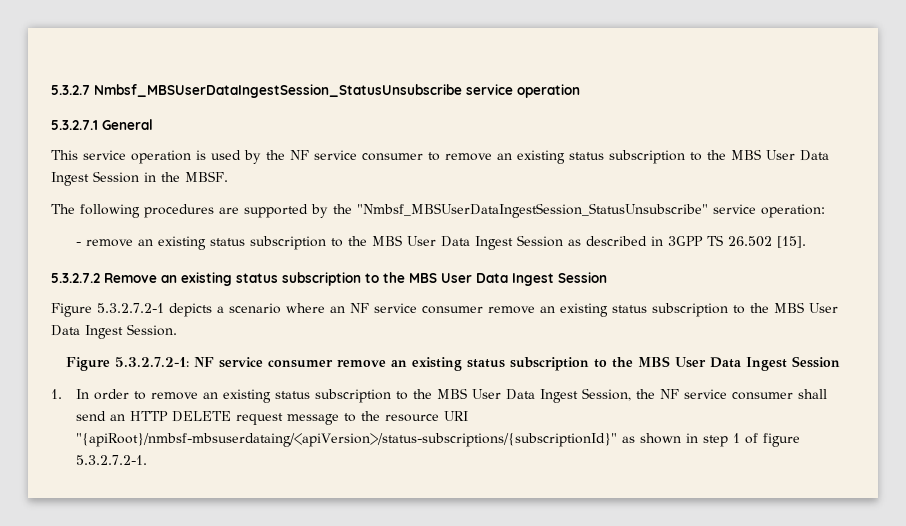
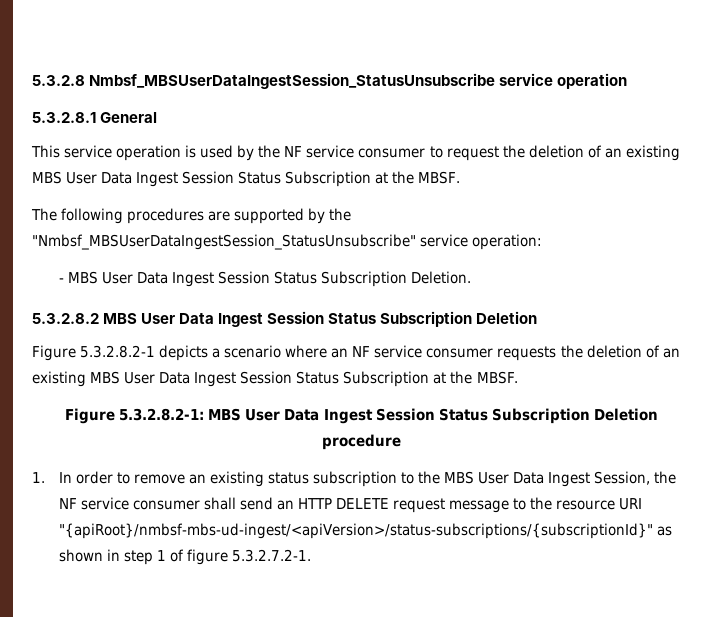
- 5.3.2.7 Nmbsf_MBSUserDataIngestSession_StatusUnsubscribe service operation
+ 5.3.2.8 Nmbsf_MBSUserDataIngestSession_StatusUnsubscribe service operation
- 5.3.2.7.1 General
+ 5.3.2.8.1 General
- This service operation is used by the NF service consumer to remove an existing status subscription to the MBS User Data Ingest Session in the MBSF.
+ This service operation is used by the NF service consumer to request the deletion of an existing MBS User Data Ingest Session Status Subscription at the MBSF.
- - remove an existing status subscription to the MBS User Data Ingest Session as described in 3GPP TS 26.502 [15].
- 5.3.2.7.2 Remove an existing status subscription to the MBS User Data Ingest Session
- Figure 5.3.2.7.2-1 depicts a scenario where an NF service consumer remove an existing status subscription to the MBS User Data Ingest Session.
- Figure 5.3.2.7.2-1: NF service consumer remove an existing status subscription to the MBS User Data Ingest Session
+ - MBS User Data Ingest Session Status Subscription Deletion.
+ 5.3.2.8.2 MBS User Data Ingest Session Status Subscription Deletion
+ Figure 5.3.2.8.2-1 depicts a scenario where an NF service consumer requests the deletion of an existing MBS User Data Ingest Session Status Subscription at the MBSF.
+ Figure 5.3.2.8.2-1: MBS User Data Ingest Session Status Subscription Deletion procedure
- 1. In order to remove an existing status subscription to the MBS User Data Ingest Session, the NF service consumer shall send an HTTP DELETE request message to the resource URI "{apiRoot}/nmbsf-mbsuserdataing/<apiVersion>/status-subscriptions/{subscriptionId}" as shown in step 1 of figure 5.3.2.7.2-1.
+ 1. In order to remove an existing status subscription to the MBS User Data Ingest Session, the NF service consumer shall send an HTTP DELETE request message to the resource URI "{apiRoot}/nmbsf-mbs-ud-ingest/<apiVersion>/status-subscriptions/{subscriptionId}" as shown in step 1 of figure 5.3.2.7.2-1.

